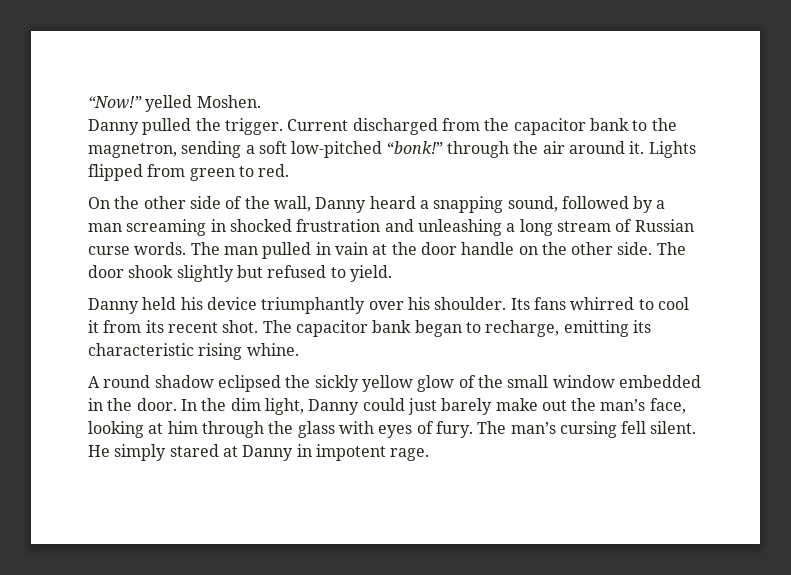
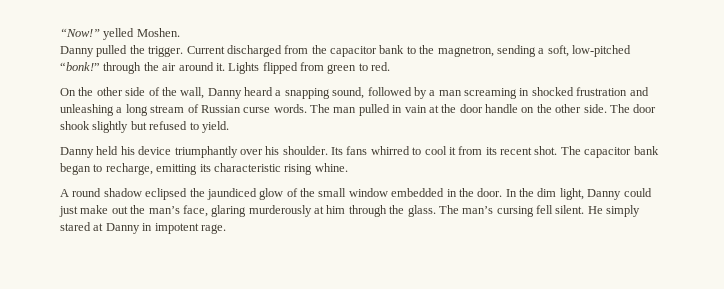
- Current discharged from the capacitor bank to the magnetron, sending a soft low-pitched “bonk!” through the air around it.
+ Current discharged from the capacitor bank to the magnetron, sending a soft, low-pitched “bonk!” through the air around it.
- A round shadow eclipsed the sickly yellow glow of the small window embedded in the door.
+ A round shadow eclipsed the jaundiced glow of the small window embedded in the door.
- In the dim light, Danny could just barely make out the man’s face, looking at him through the glass with eyes of fury.
+ In the dim light, Danny could just make out the man’s face, glaring murderously at him through the glass.

